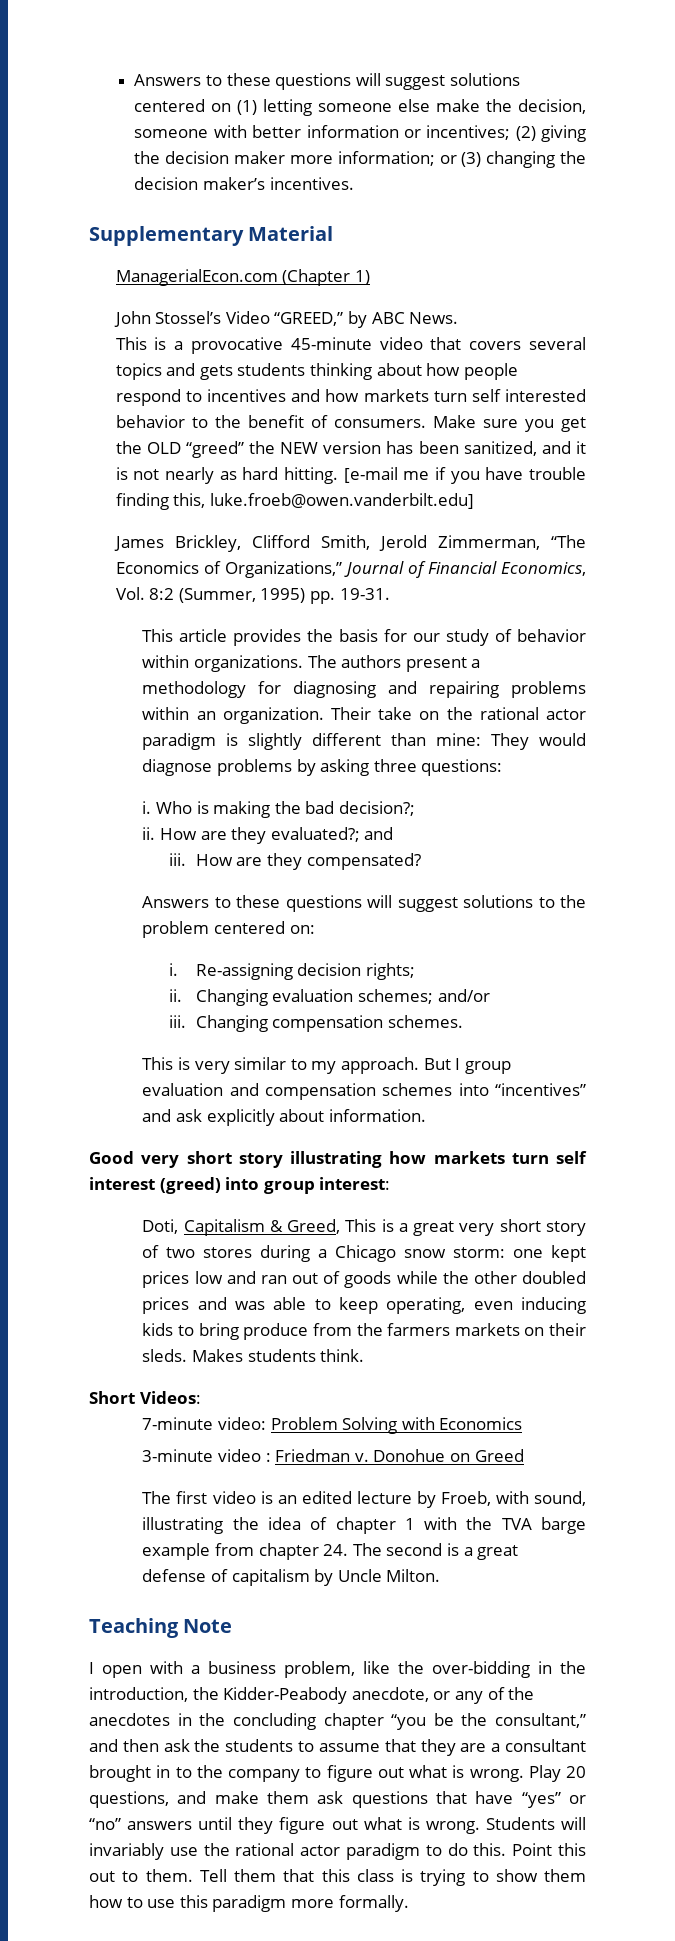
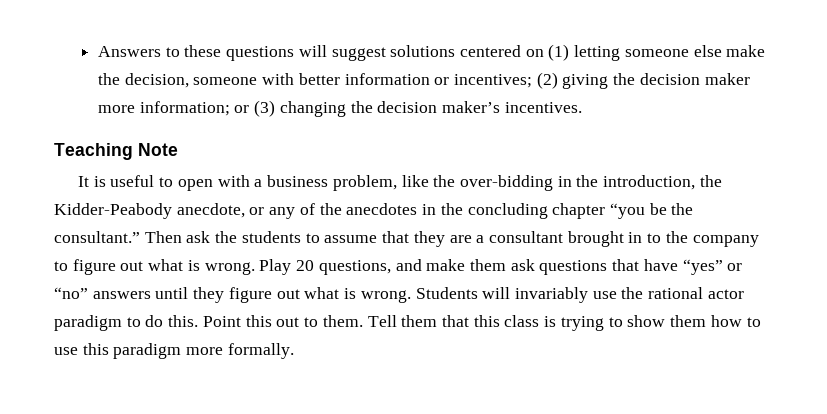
- Supplementary Material
- ManagerialEcon.com (Chapter 1)
- John Stossel’s Video “GREED,” by ABC News.
- This is a provocative 45-minute video that covers several topics and gets students thinking about how people respond to incentives and how markets turn self interested behavior to the benefit of consumers. Make sure you get the OLD “greed” the NEW version has been sanitized, and it is not nearly as hard hitting. [e-mail me if you have trouble finding this, luke.froeb@owen.vanderbilt.edu]
- James Brickley, Clifford Smith, Jerold Zimmerman, “The Economics of Organizations,” Journal of Financial Economics, Vol. 8:2 (Summer, 1995) pp. 19-31.
- This article provides the basis for our study of behavior within organizations. The authors present a methodology for diagnosing and repairing problems within an organization. Their take on the rational actor paradigm is slightly different than mine: They would diagnose problems by asking three questions:
- i. Who is making the bad decision?;
- ii. How are they evaluated?; and
- iii. How are they compensated?
- Answers to these questions will suggest solutions to the problem centered on:
- i. Re-assigning decision rights;
- ii. Changing evaluation schemes; and/or
- iii. Changing compensation schemes.
- This is very similar to my approach. But I group evaluation and compensation schemes into “incentives” and ask explicitly about information.
- Good very short story illustrating how markets turn self interest (greed) into group interest:
- Doti, Capitalism & Greed, This is a great very short story of two stores during a Chicago snow storm: one kept prices low and ran out of goods while the other doubled prices and was able to keep operating, even inducing kids to bring produce from the farmers markets on their sleds. Makes students think.
- Short Videos:
- 7-minute video: Problem Solving with Economics
- 3-minute video : Friedman v. Donohue on Greed
- The first video is an edited lecture by Froeb, with sound, illustrating the idea of chapter 1 with the TVA barge example from chapter 24. The second is a great defense of capitalism by Uncle Milton.
  Teaching Note
- I open with a business problem, like the over-bidding in the introduction, the Kidder-Peabody anecdote, or any of the anecdotes in the concluding chapter “you be the consultant,” and then ask the students to assume that they are a consultant brought in to the company to figure out what is wrong.
+ It is useful to open with a business problem, like the over-bidding in the introduction, the Kidder-Peabody anecdote, or any of the anecdotes in the concluding chapter “you be the consultant.” Then ask the students to assume that they are a consultant brought in to the company to figure out what is wrong.

